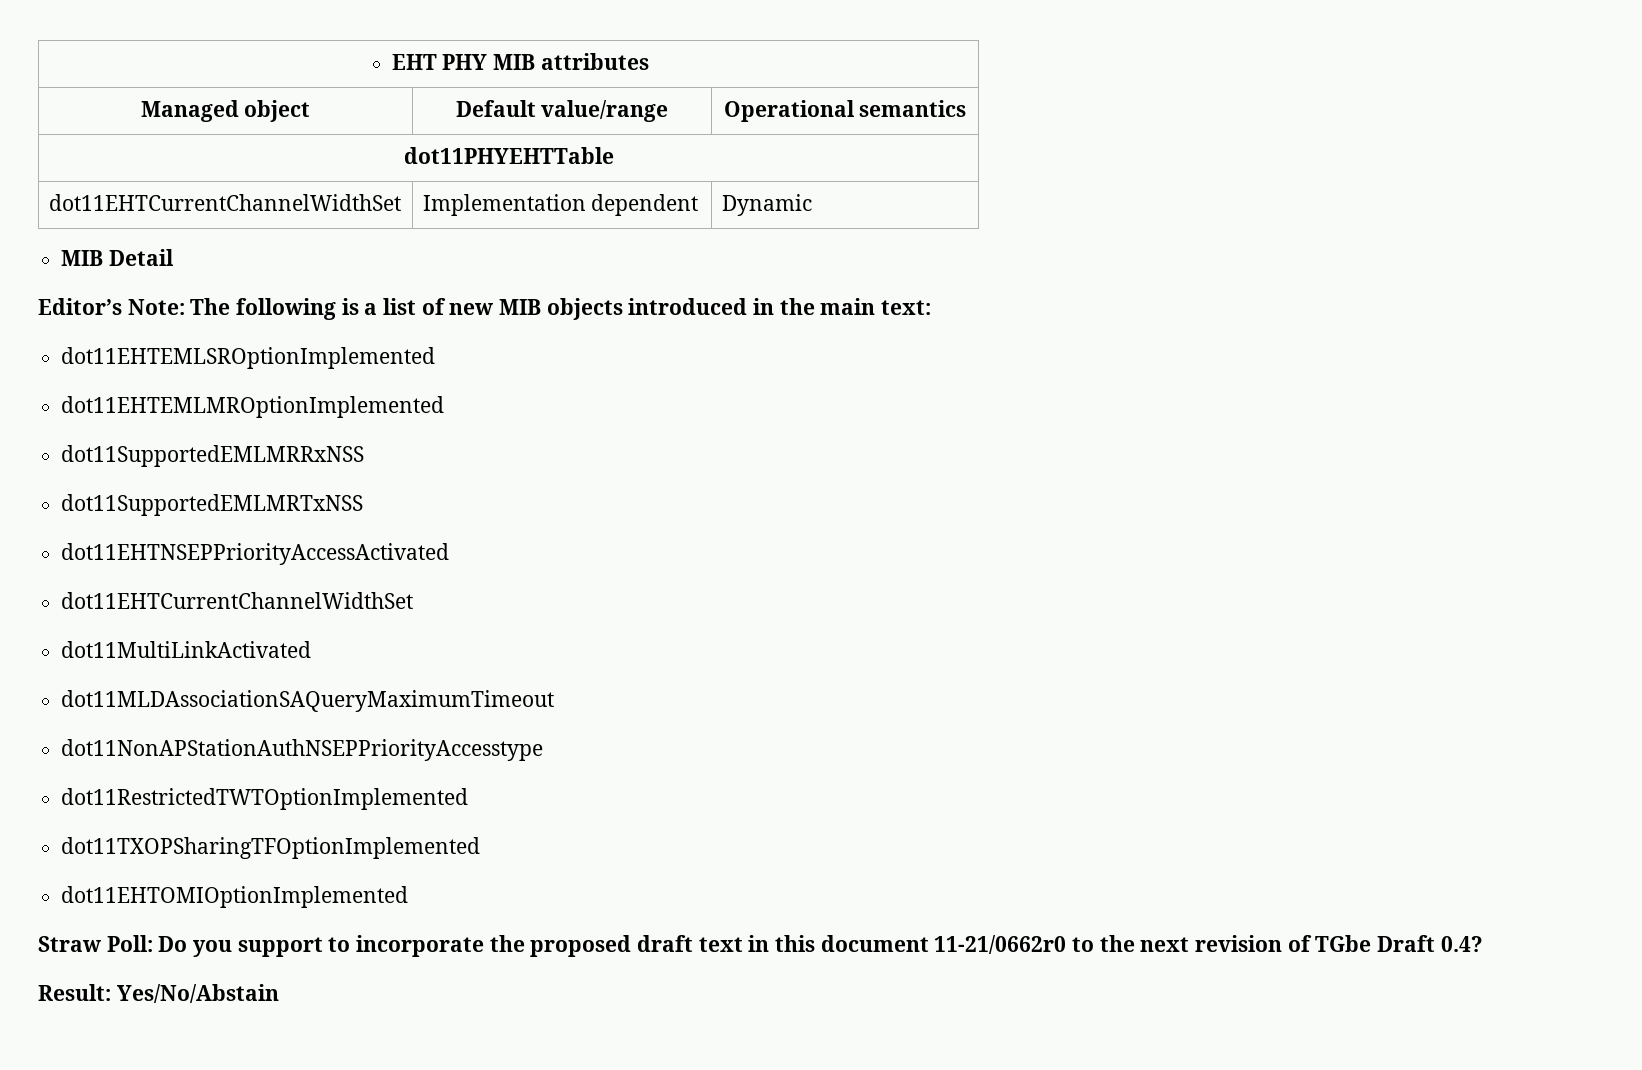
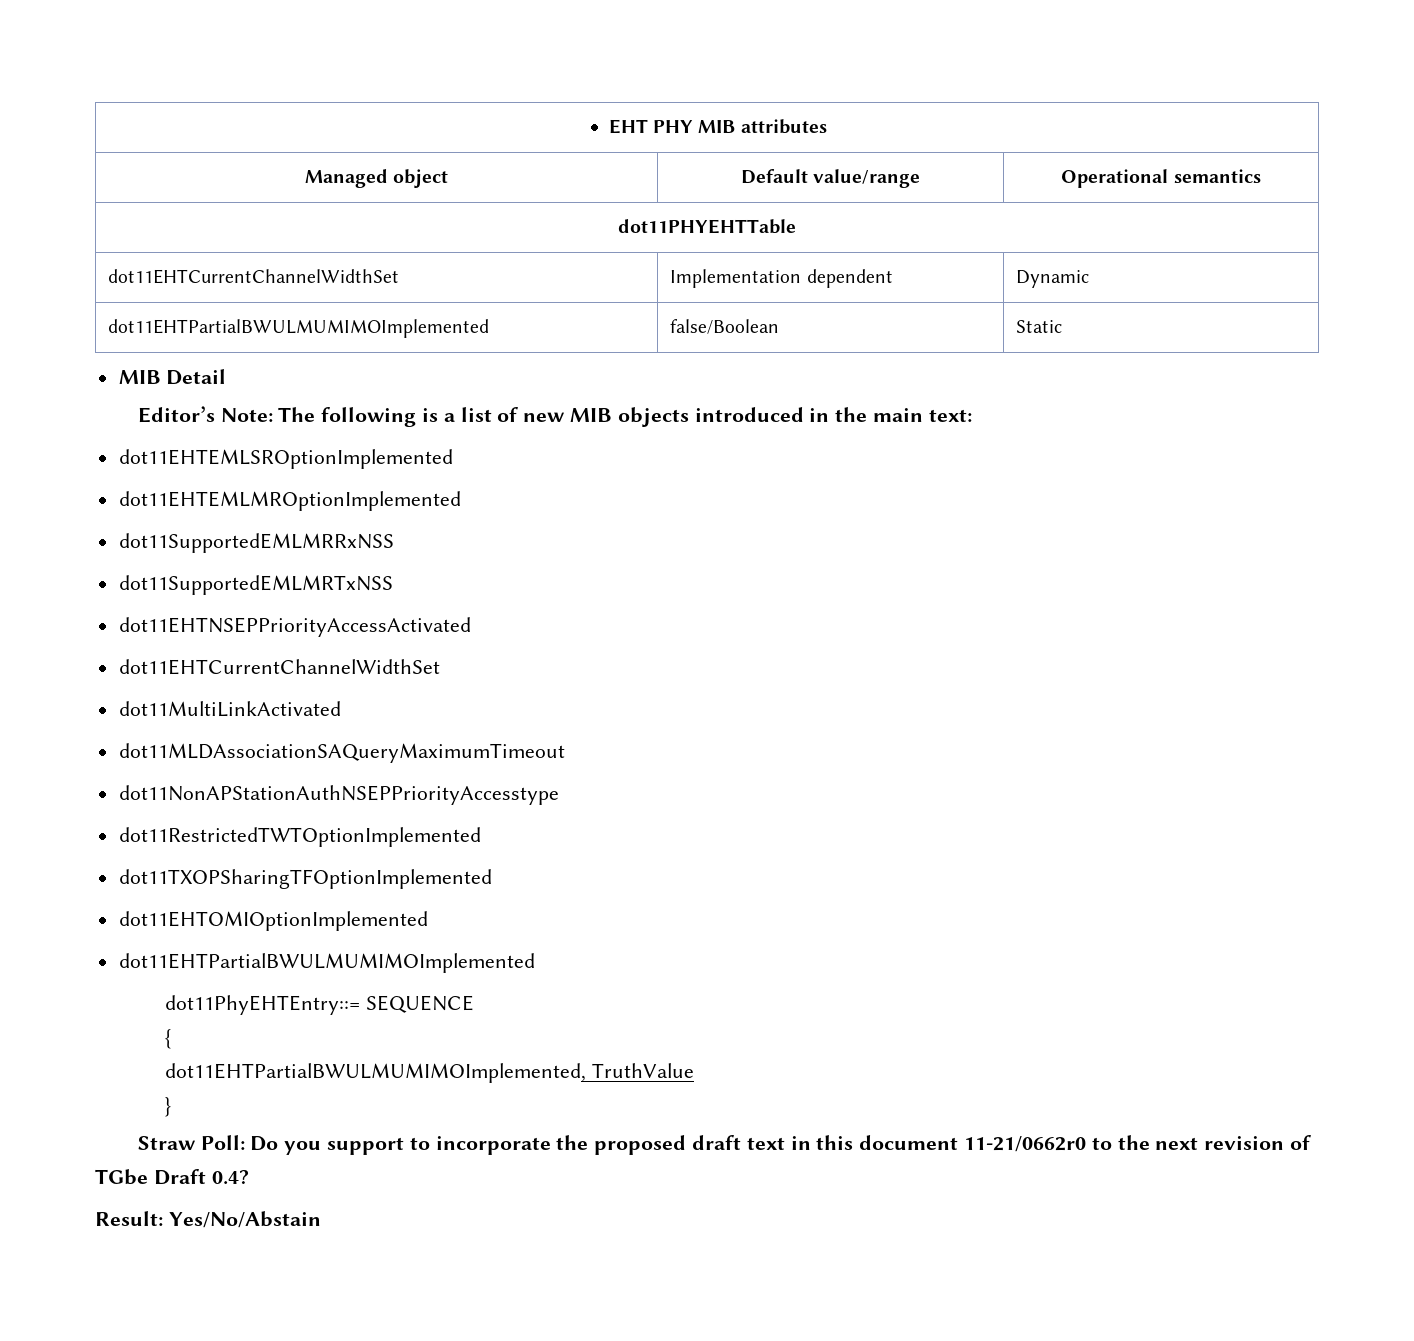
+ dot11EHTPartialBWULMUMIMOImplemented | false/Boolean | Static
  dot11EHTOMIOptionImplemented
+ dot11EHTPartialBWULMUMIMOImplemented
+ dot11PhyEHTEntry::= SEQUENCE
+ {
+ dot11EHTPartialBWULMUMIMOImplemented, TruthValue
+ }

